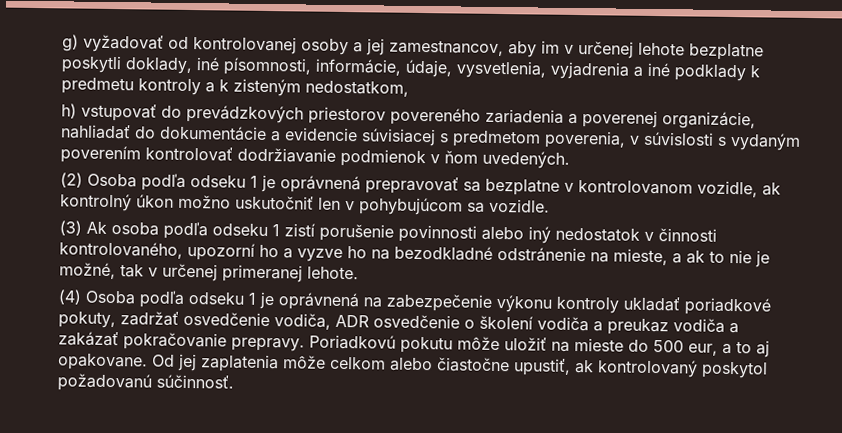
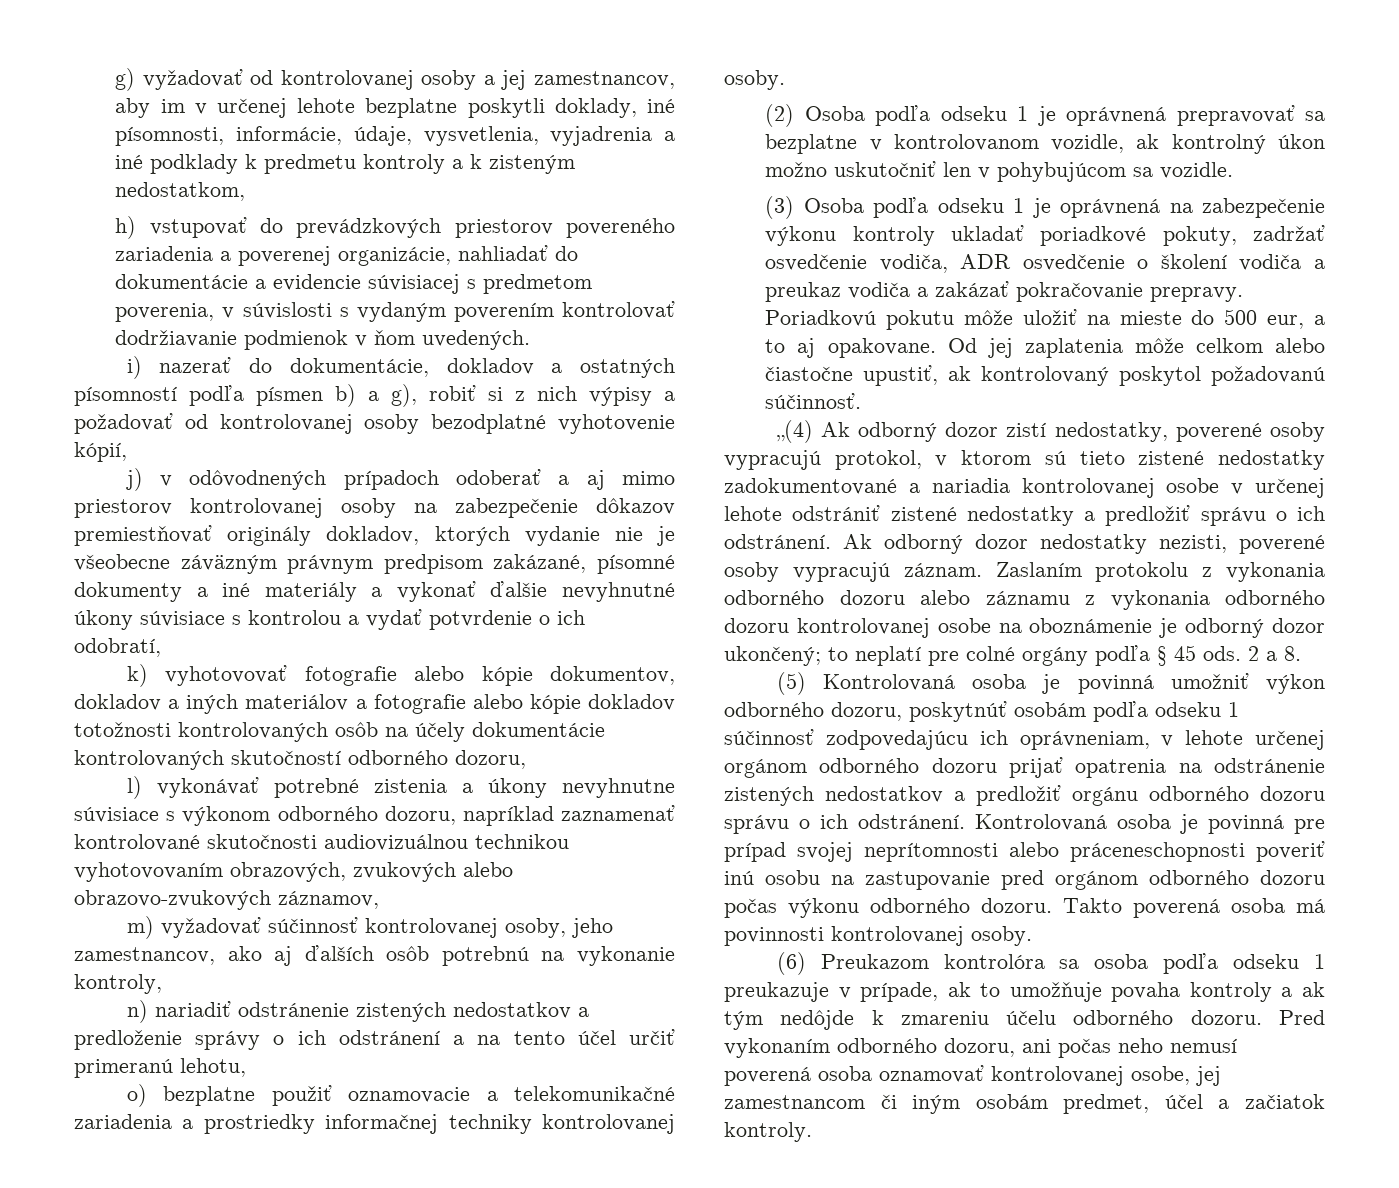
+ i) nazerať do dokumentácie, dokladov a ostatných písomností podľa písmen b) a g), robiť si z nich výpisy a požadovať od kontrolovanej osoby bezodplatné vyhotovenie kópií,
+ j) v odôvodnených prípadoch odoberať a aj mimo priestorov kontrolovanej osoby na zabezpečenie dôkazov premiestňovať originály dokladov, ktorých vydanie nie je všeobecne záväzným právnym predpisom zakázané, písomné dokumenty a iné materiály a vykonať ďalšie nevyhnutné úkony súvisiace s kontrolou a vydať potvrdenie o ich odobratí,
+ k) vyhotovovať fotografie alebo kópie dokumentov, dokladov a iných materiálov a fotografie alebo kópie dokladov totožnosti kontrolovaných osôb na účely dokumentácie kontrolovaných skutočností odborného dozoru,
+ l) vykonávať potrebné zistenia a úkony nevyhnutne súvisiace s výkonom odborného dozoru, napríklad zaznamenať kontrolované skutočnosti audiovizuálnou technikou vyhotovovaním obrazových, zvukových alebo obrazovo-zvukových záznamov,
+ m) vyžadovať súčinnosť kontrolovanej osoby, jeho zamestnancov, ako aj ďalších osôb potrebnú na vykonanie kontroly,
+ n) nariadiť odstránenie zistených nedostatkov a predloženie správy o ich odstránení a na tento účel určiť primeranú lehotu,
+ o) bezplatne použiť oznamovacie a telekomunikačné zariadenia a prostriedky informačnej techniky kontrolovanej osoby.
- (3) Ak osoba podľa odseku 1 zistí porušenie povinnosti alebo iný nedostatok v činnosti kontrolovaného, upozorní ho a vyzve ho na bezodkladné odstránenie na mieste, a ak to nie je možné, tak v určenej primeranej lehote.
- (4) Osoba podľa odseku 1 je oprávnená na zabezpečenie výkonu kontroly ukladať poriadkové pokuty, zadržať osvedčenie vodiča, ADR osvedčenie o školení vodiča a preukaz vodiča a zakázať pokračovanie prepravy.
+ (3) Osoba podľa odseku 1 je oprávnená na zabezpečenie výkonu kontroly ukladať poriadkové pokuty, zadržať osvedčenie vodiča, ADR osvedčenie o školení vodiča a preukaz vodiča a zakázať pokračovanie prepravy.
+ „(4) Ak odborný dozor zistí nedostatky, poverené osoby vypracujú protokol, v ktorom sú tieto zistené nedostatky zadokumentované a nariadia kontrolovanej osobe v určenej lehote odstrániť zistené nedostatky a predložiť správu o ich odstránení. Ak odborný dozor nedostatky nezisti, poverené osoby vypracujú záznam. Zaslaním protokolu z vykonania odborného dozoru alebo záznamu z vykonania odborného dozoru kontrolovanej osobe na oboznámenie je odborný dozor ukončený; to neplatí pre colné orgány podľa § 45 ods. 2 a 8.
+ (5) Kontrolovaná osoba je povinná umožniť výkon odborného dozoru, poskytnúť osobám podľa odseku 1 súčinnosť zodpovedajúcu ich oprávneniam, v lehote určenej orgánom odborného dozoru prijať opatrenia na odstránenie zistených nedostatkov a predložiť orgánu odborného dozoru správu o ich odstránení. Kontrolovaná osoba je povinná pre prípad svojej neprítomnosti alebo práceneschopnosti poveriť inú osobu na zastupovanie pred orgánom odborného dozoru počas výkonu odborného dozoru. Takto poverená osoba má povinnosti kontrolovanej osoby.
+ (6) Preukazom kontrolóra sa osoba podľa odseku 1 preukazuje v prípade, ak to umožňuje povaha kontroly a ak tým nedôjde k zmareniu účelu odborného dozoru. Pred vykonaním odborného dozoru, ani počas neho nemusí poverená osoba oznamovať kontrolovanej osobe, jej zamestnancom či iným osobám predmet, účel a začiatok kontroly.

